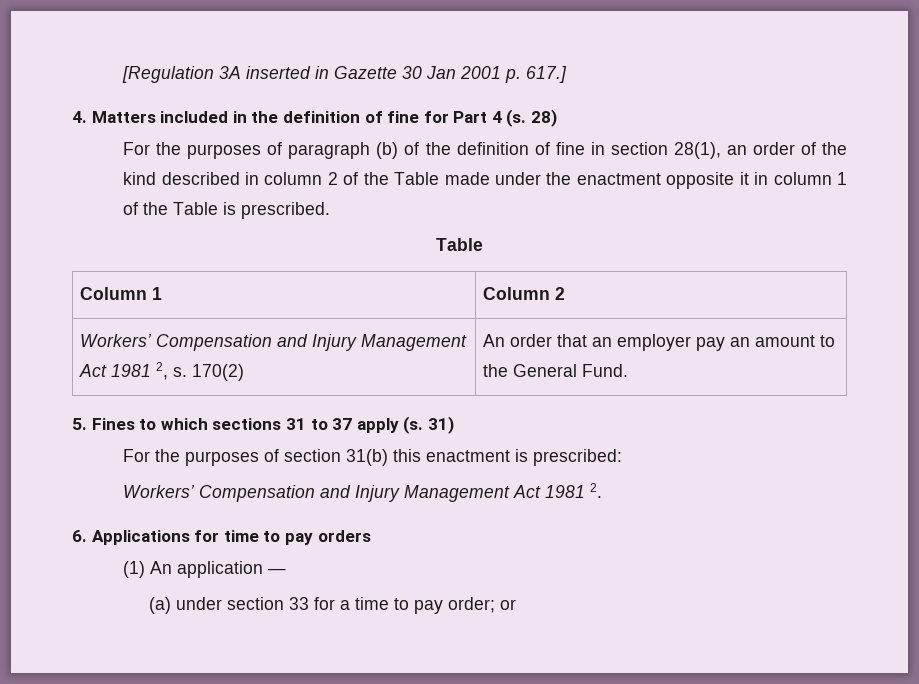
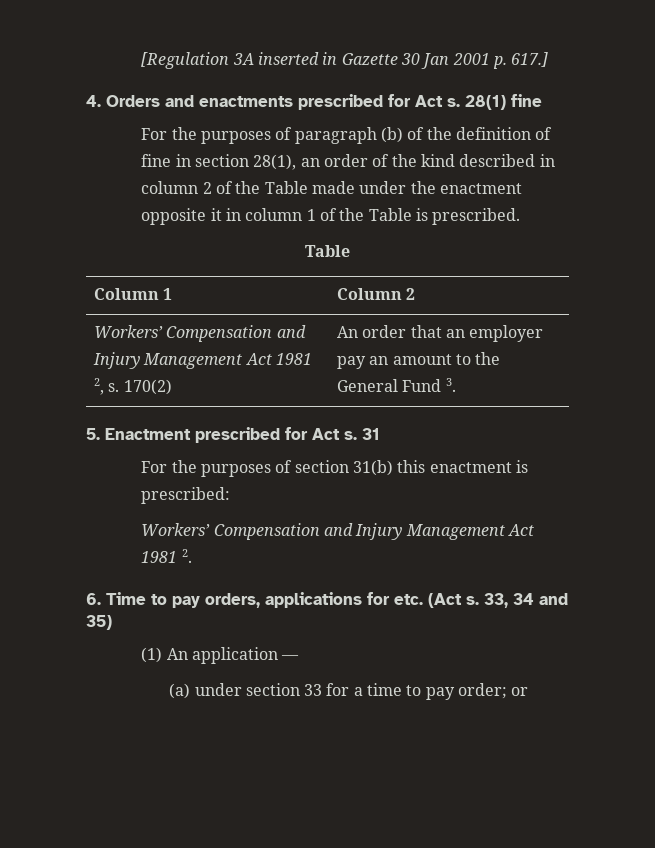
- 4. Matters included in the definition of fine for Part 4 (s. 28)
+ 4. Orders and enactments prescribed for Act s. 28(1) fine
- Workers’ Compensation and Injury Management Act 1981 2, s. 170(2) | An order that an employer pay an amount to the General Fund.
+ Workers’ Compensation and Injury Management Act 1981 2, s. 170(2) | An order that an employer pay an amount to the General Fund 3.
- 5. Fines to which sections 31 to 37 apply (s. 31)
+ 5. Enactment prescribed for Act s. 31
- 6. Applications for time to pay orders
+ 6. Time to pay orders, applications for etc. (Act s. 33, 34 and 35)

